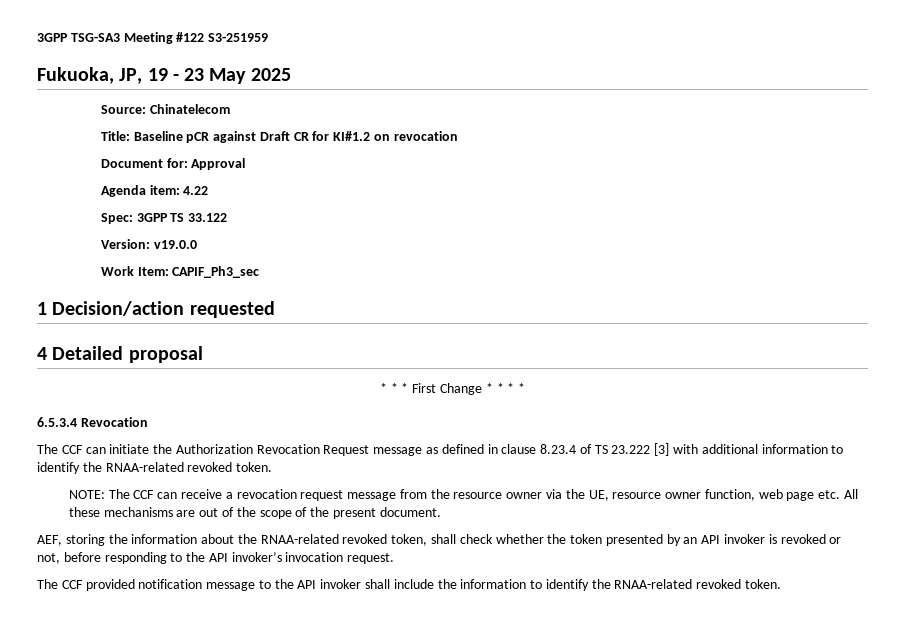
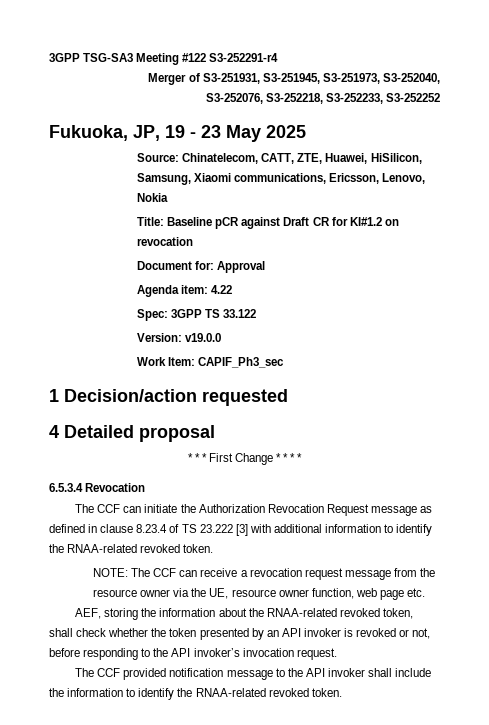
- 3GPP TSG-SA3 Meeting #122 S3-251959
+ 3GPP TSG-SA3 Meeting #122 S3-252291-r4
+ Merger of S3-251931, S3-251945, S3-251973, S3-252040,
+ S3-252076, S3-252218, S3-252233, S3-252252
- Source: Chinatelecom
+ Source: Chinatelecom, CATT, ZTE, Huawei, HiSilicon, Samsung, Xiaomi communications, Ericsson, Lenovo, Nokia
- NOTE: The CCF can receive a revocation request message from the resource owner via the UE, resource owner function, web page etc. All these mechanisms are out of the scope of the present document.
+ NOTE: The CCF can receive a revocation request message from the resource owner via the UE, resource owner function, web page etc.

